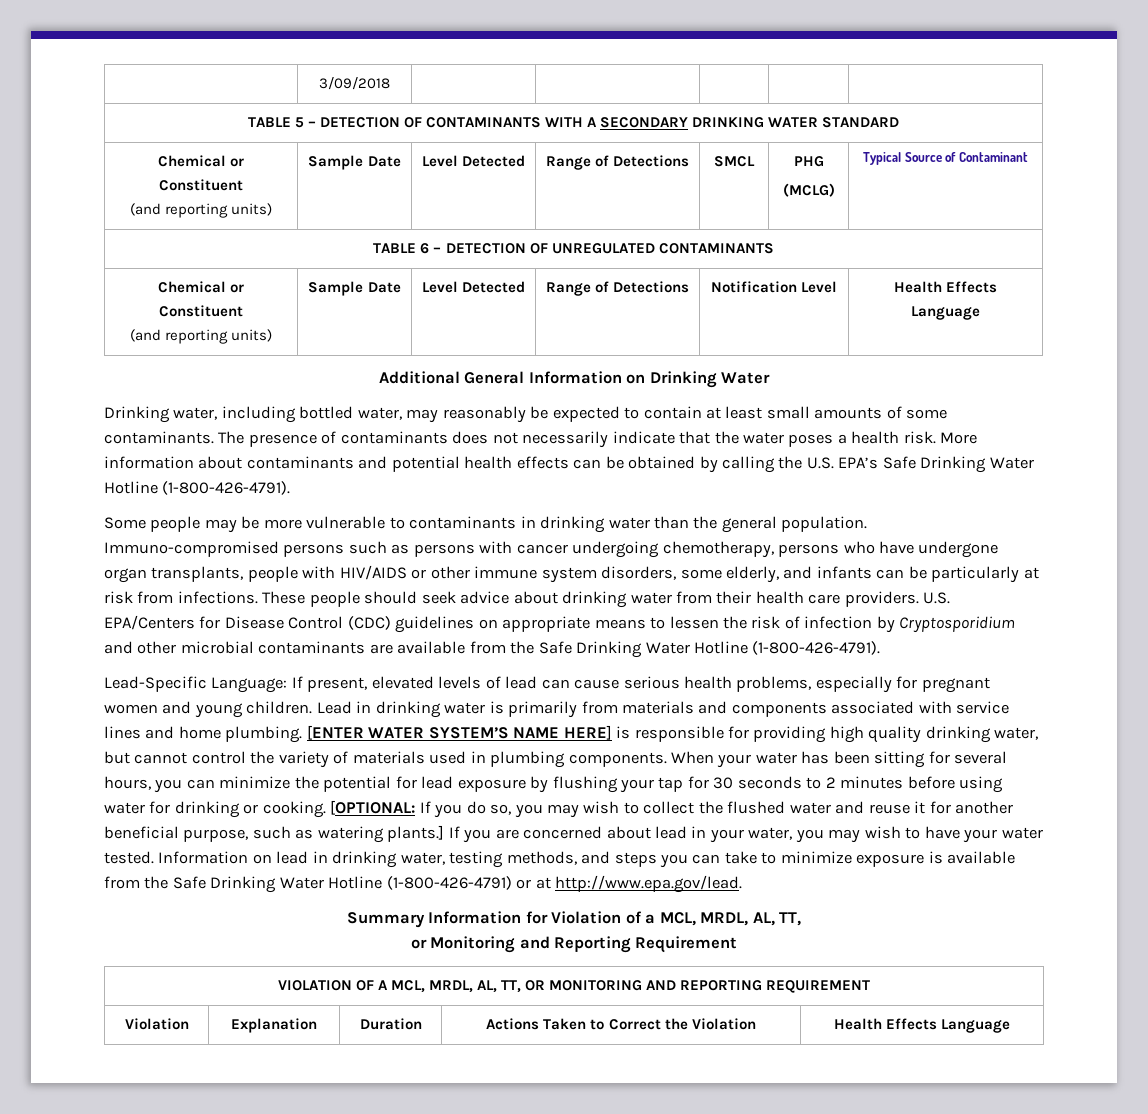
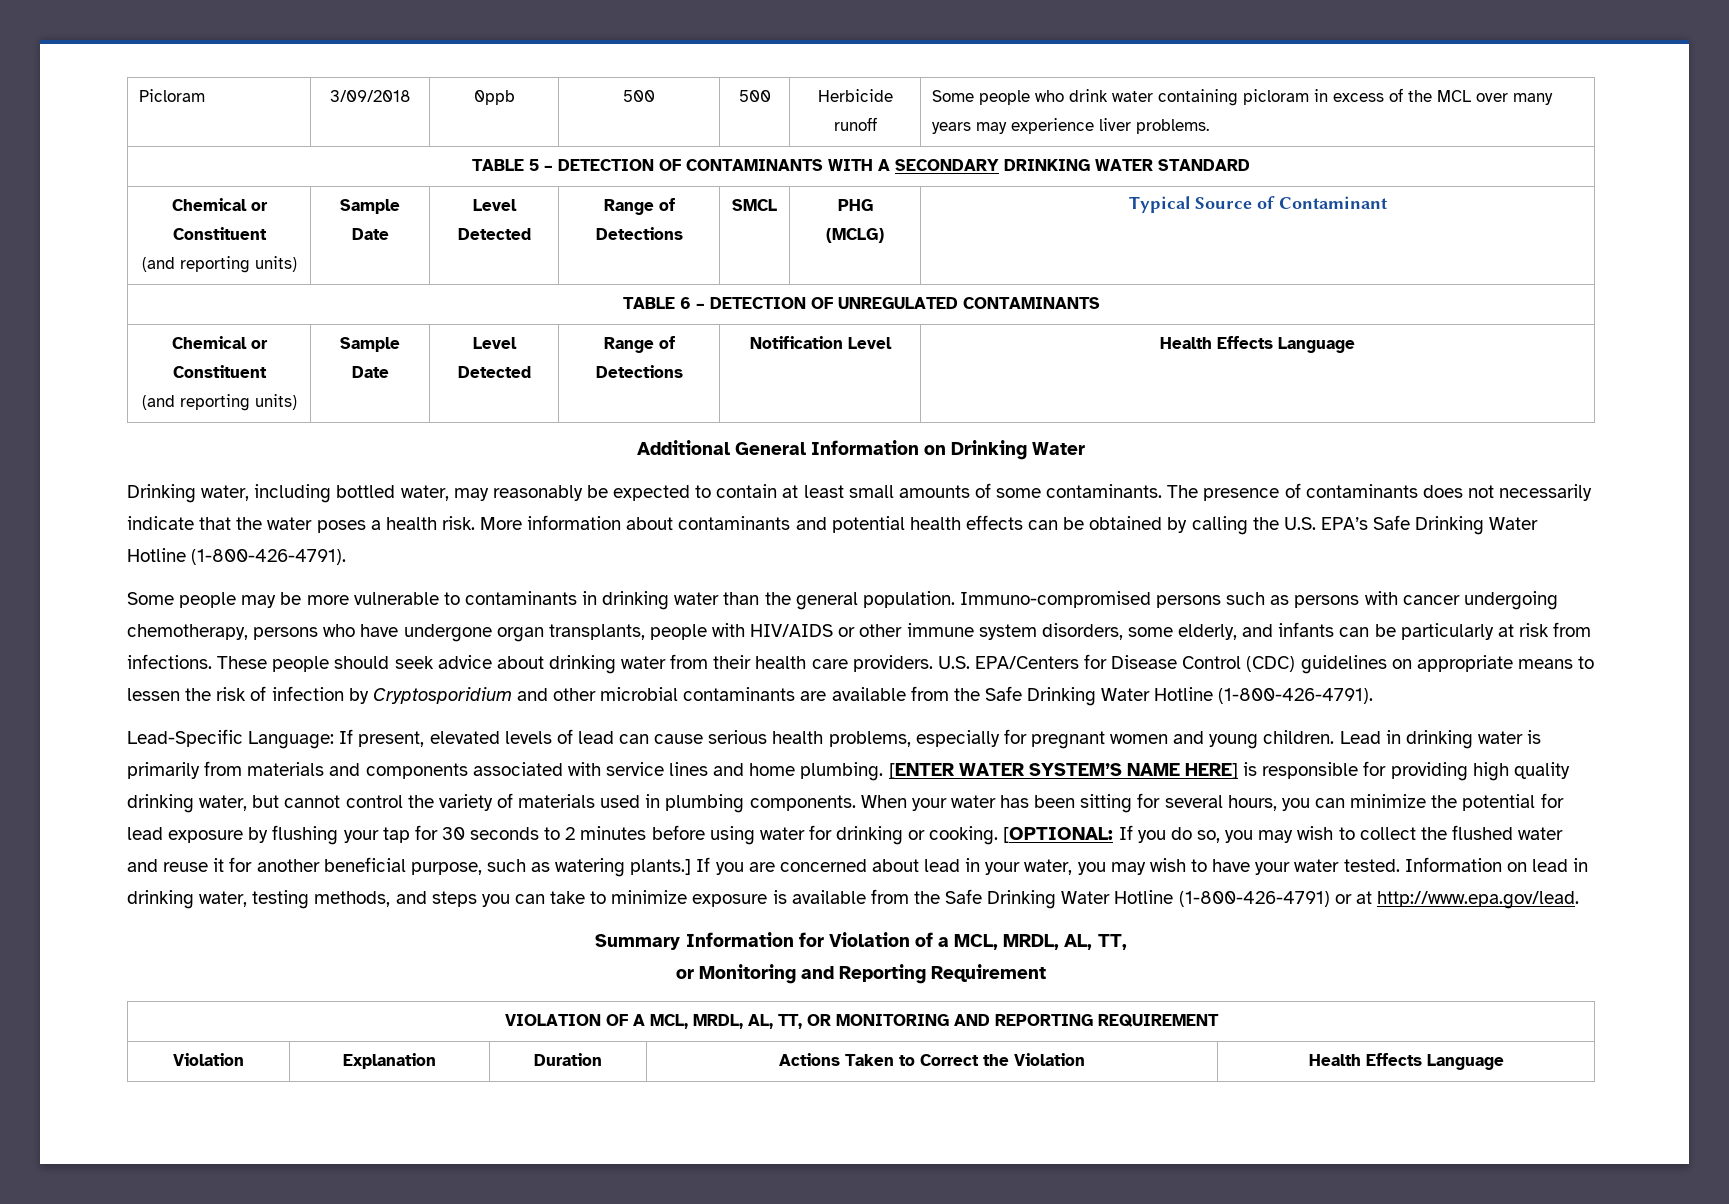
- | 3/09/2018 | | | | |
+ Picloram | 3/09/2018 | 0ppb | 500 | 500 | Herbicide runoff | Some people who drink water containing picloram in excess of the MCL over many years may experience liver problems.

